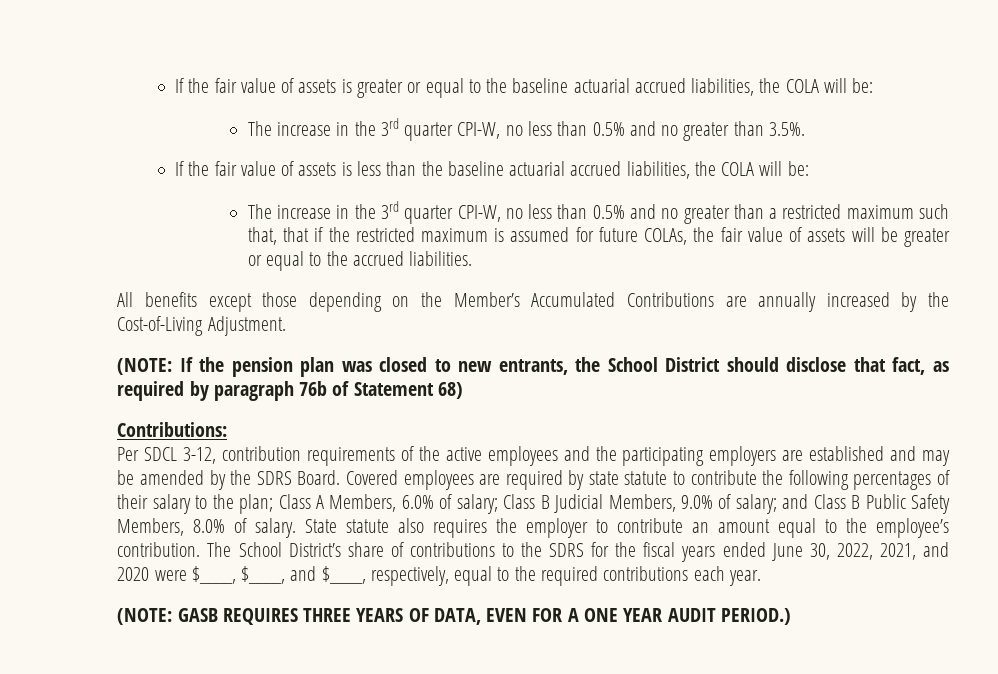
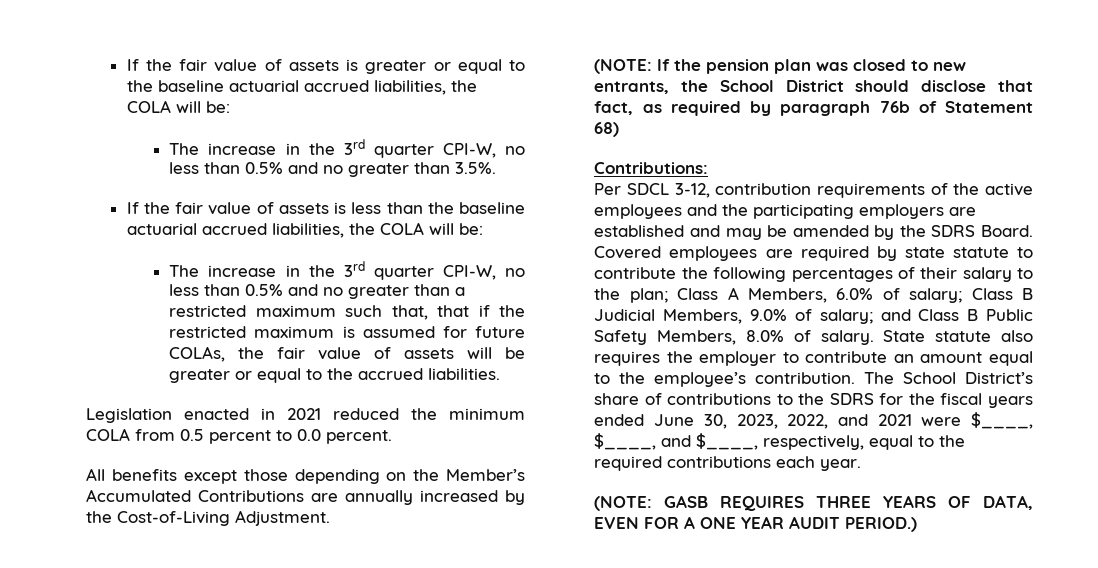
+ Legislation enacted in 2021 reduced the minimum COLA from 0.5 percent to 0.0 percent.
- The School District’s share of contributions to the SDRS for the fiscal years ended June 30, 2022, 2021, and 2020 were $____, $____, and $____, respectively, equal to the required contributions each year.
+ The School District’s share of contributions to the SDRS for the fiscal years ended June 30, 2023, 2022, and 2021 were $____, $____, and $____, respectively, equal to the required contributions each year.

